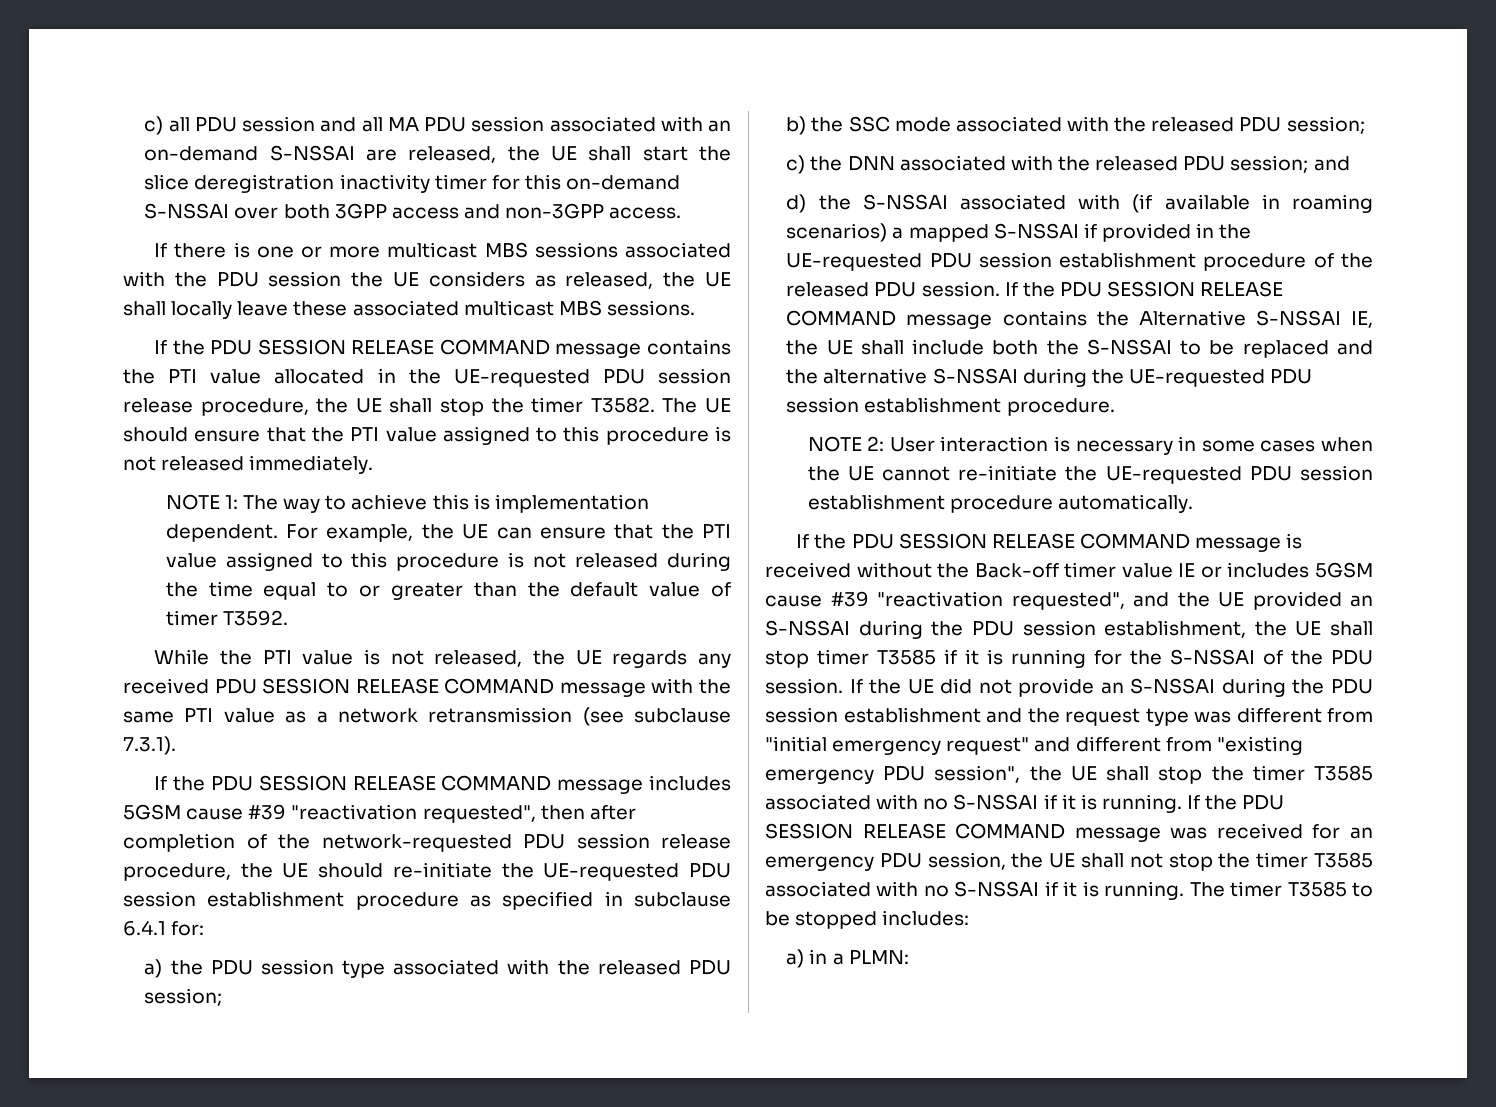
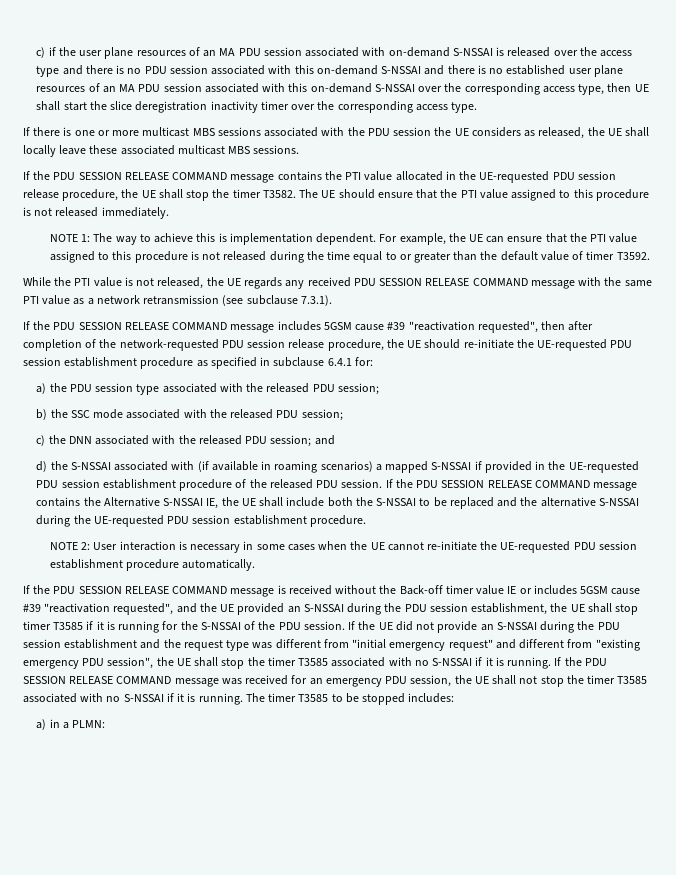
- c) all PDU session and all MA PDU session associated with an on-demand S-NSSAI are released, the UE shall start the slice deregistration inactivity timer for this on-demand S-NSSAI over both 3GPP access and non-3GPP access.
+ c) if the user plane resources of an MA PDU session associated with on-demand S-NSSAI is released over the access type and there is no PDU session associated with this on-demand S-NSSAI and there is no established user plane resources of an MA PDU session associated with this on-demand S-NSSAI over the corresponding access type, then UE shall start the slice deregistration inactivity timer over the corresponding access type.

